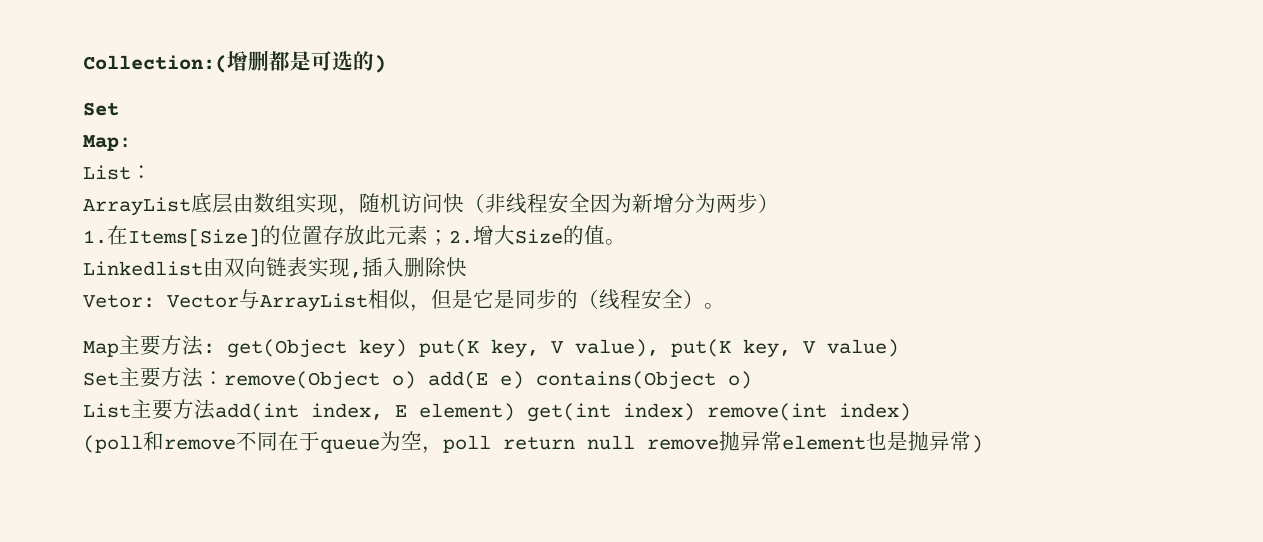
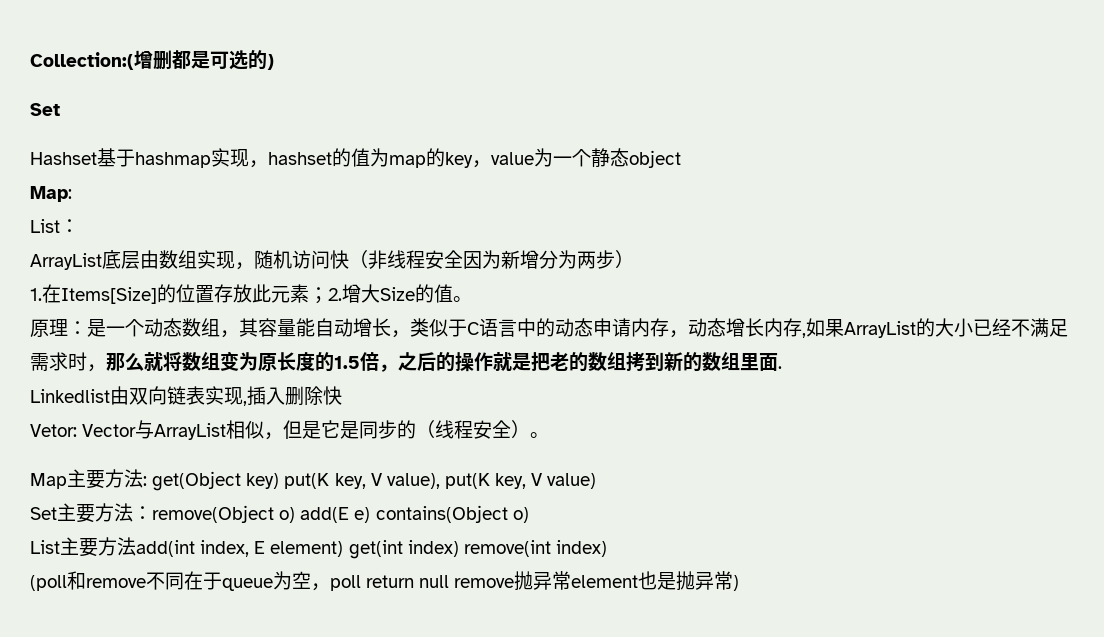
+ Hashset基于hashmap实现，hashset的值为map的key，value为一个静态object
+ 原理：是一个动态数组，其容量能自动增长，类似于C语言中的动态申请内存，动态增长内存,如果ArrayList的大小已经不满足需求时，那么就将数组变为原长度的1.5倍，之后的操作就是把老的数组拷到新的数组里面.

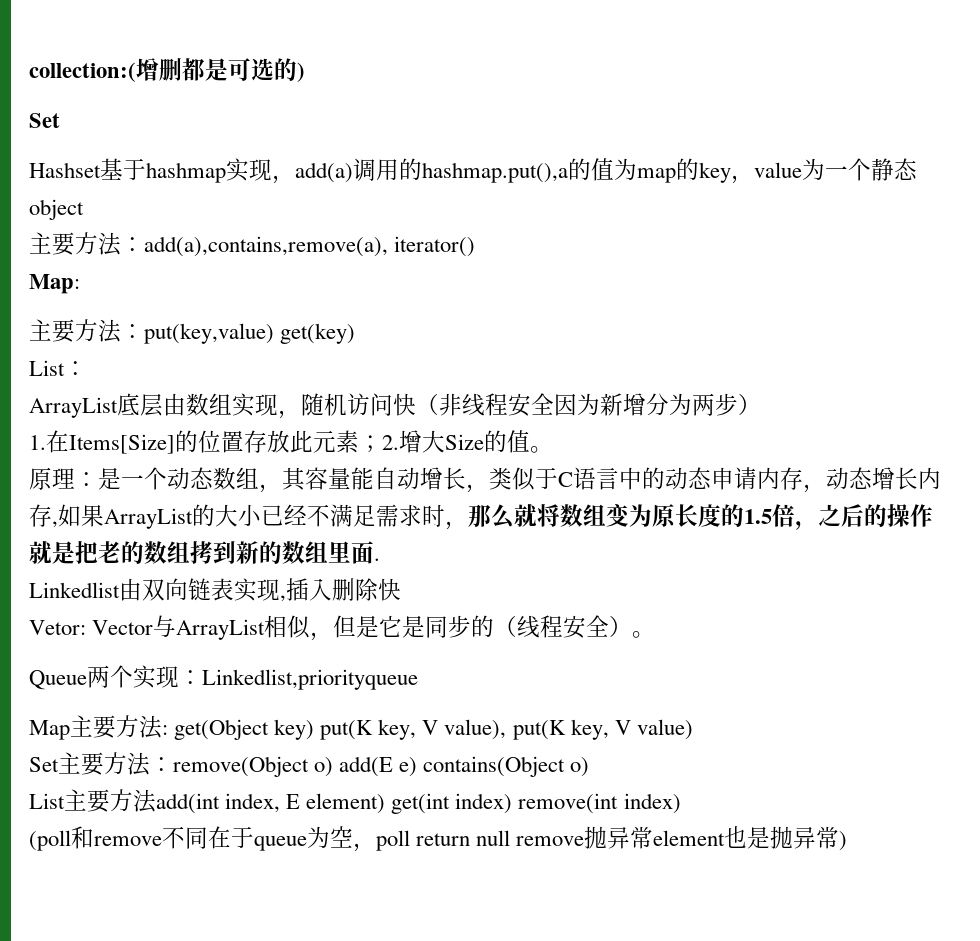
- Collection:(增删都是可选的)
+ collection:(增删都是可选的)
- Hashset基于hashmap实现，hashset的值为map的key，value为一个静态object
+ Hashset基于hashmap实现，add(a)调用的hashmap.put(),a的值为map的key，value为一个静态object
+ 主要方法：add(a),contains,remove(a), iterator()
  Map:
+ 主要方法：put(key,value) get(key)
+ Queue两个实现：Linkedlist,priorityqueue

